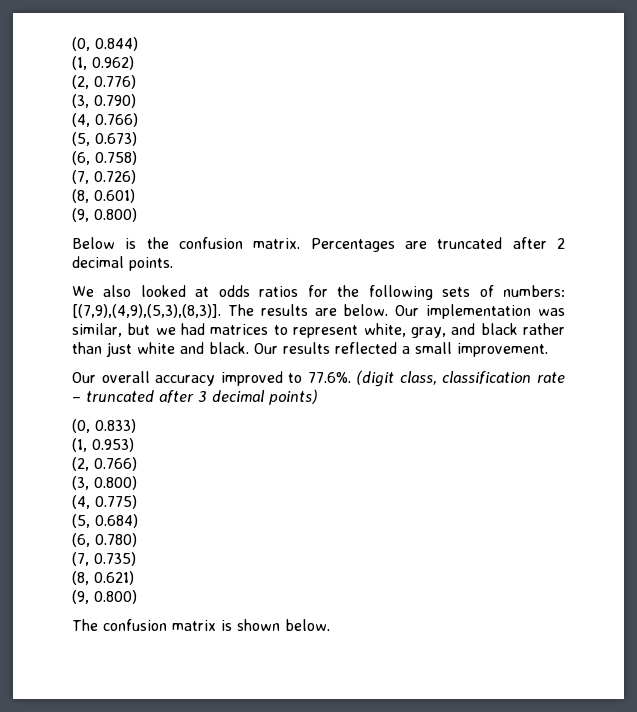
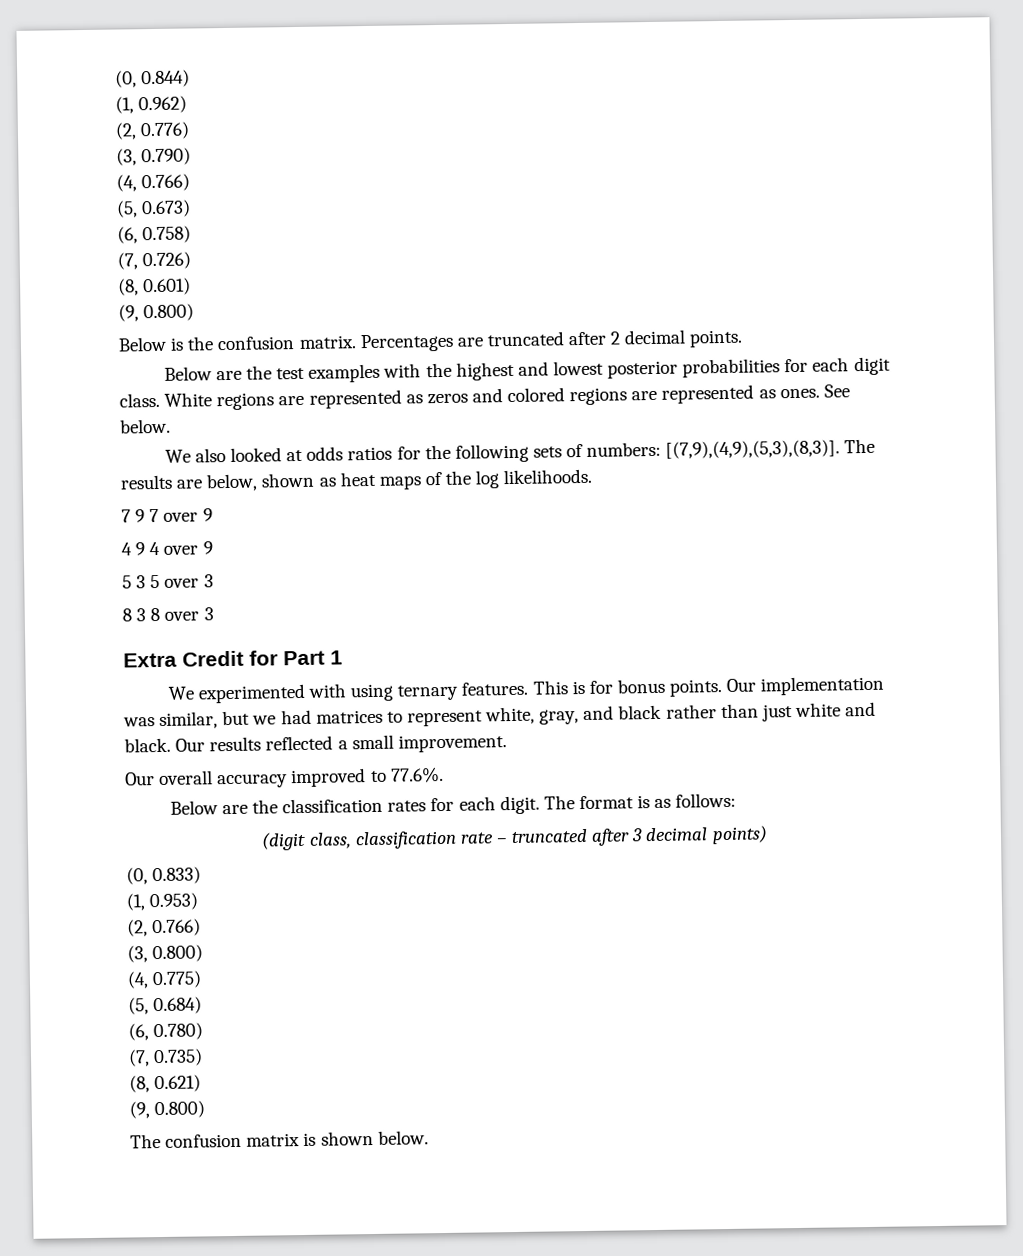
+ Below are the test examples with the highest and lowest posterior probabilities for each digit class. White regions are represented as zeros and colored regions are represented as ones. See below.
- The results are below.
+ The results are below, shown as heat maps of the log likelihoods.
+ 7 9 7 over 9
+ 4 9 4 over 9
+ 5 3 5 over 3
+ 8 3 8 over 3
+ Extra Credit for Part 1
+ We experimented with using ternary features. This is for bonus points.
- Our overall accuracy improved to 77.6%. (digit class, classification rate – truncated after 3 decimal points)
+ Our overall accuracy improved to 77.6%.
+ Below are the classification rates for each digit. The format is as follows:
+ (digit class, classification rate – truncated after 3 decimal points)

